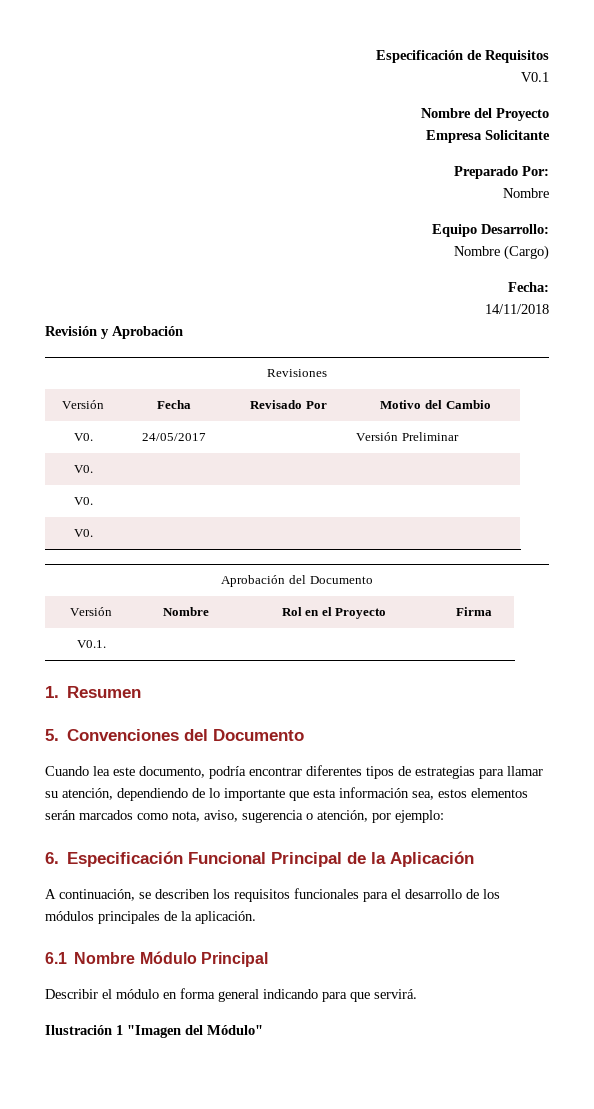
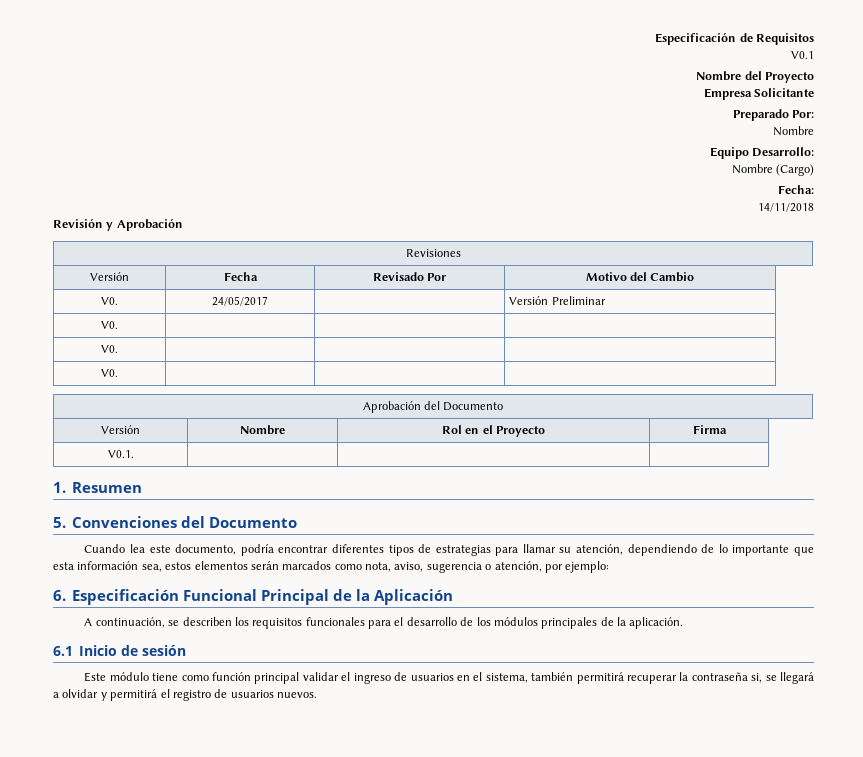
- 6.1 Nombre Módulo Principal
- Describir el módulo en forma general indicando para que servirá.
- Ilustración 1 "Imagen del Módulo"
+ 6.1 Inicio de sesión
+ Este módulo tiene como función principal validar el ingreso de usuarios en el sistema, también permitirá recuperar la contraseña si, se llegará a olvidar y permitirá el registro de usuarios nuevos.

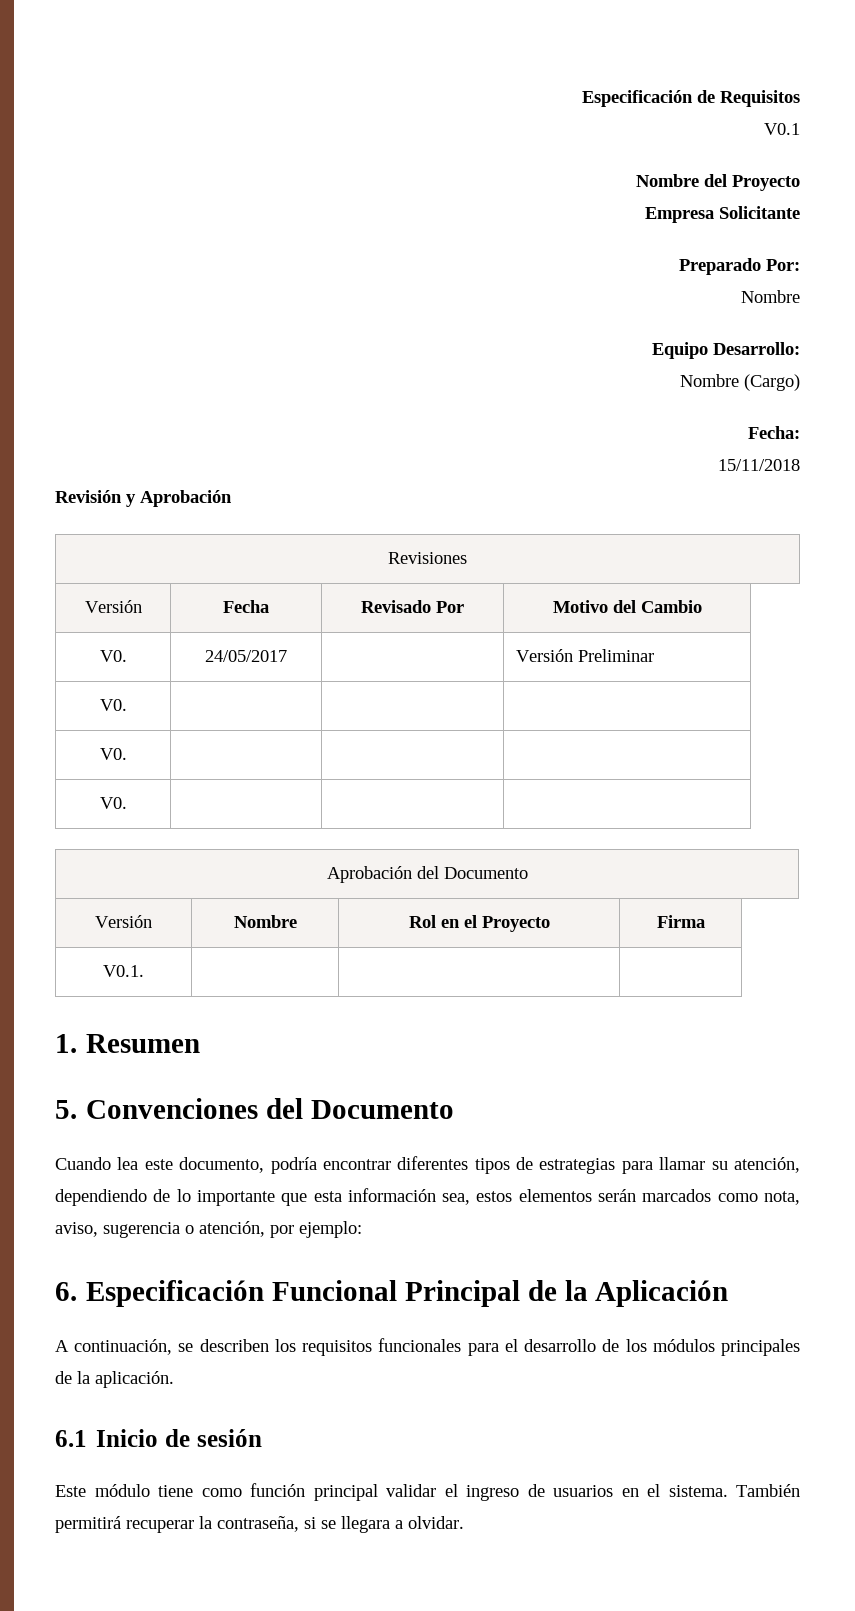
- 14/11/2018
+ 15/11/2018
- Este módulo tiene como función principal validar el ingreso de usuarios en el sistema, también permitirá recuperar la contraseña si, se llegará a olvidar y permitirá el registro de usuarios nuevos.
+ Este módulo tiene como función principal validar el ingreso de usuarios en el sistema. También permitirá recuperar la contraseña, si se llegara a olvidar.

